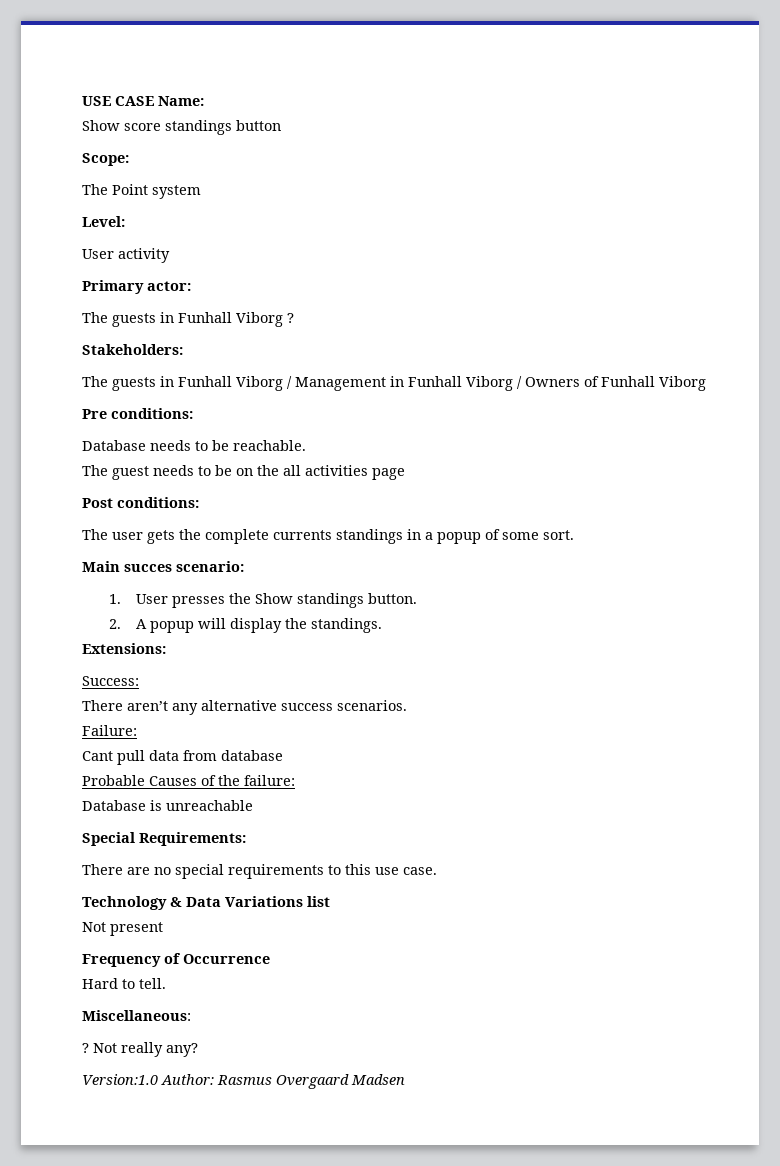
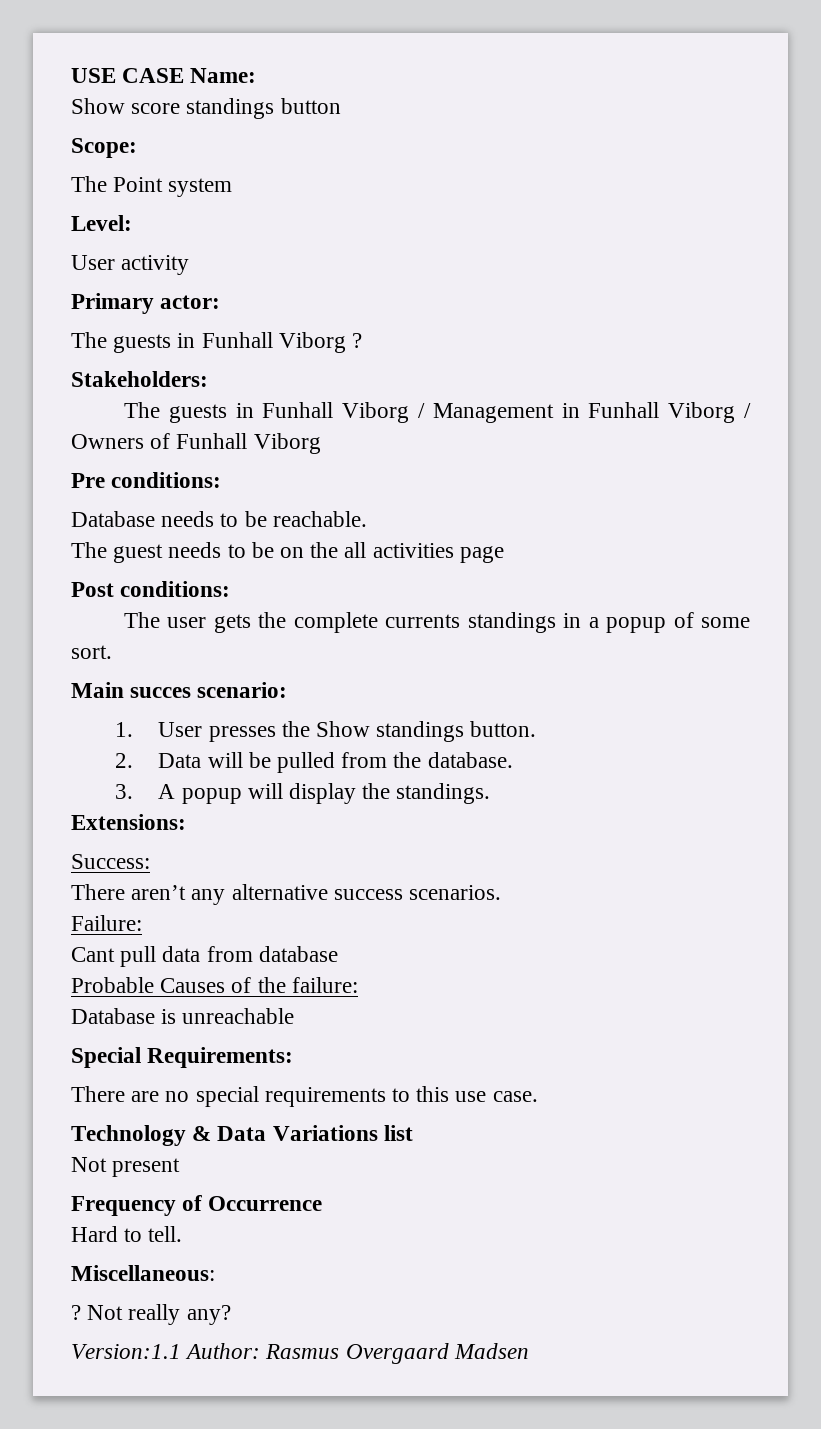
- 2. A popup will display the standings.
+ 2. Data will be pulled from the database.
+ 3. A popup will display the standings.
- Version:1.0 Author: Rasmus Overgaard Madsen
+ Version:1.1 Author: Rasmus Overgaard Madsen

